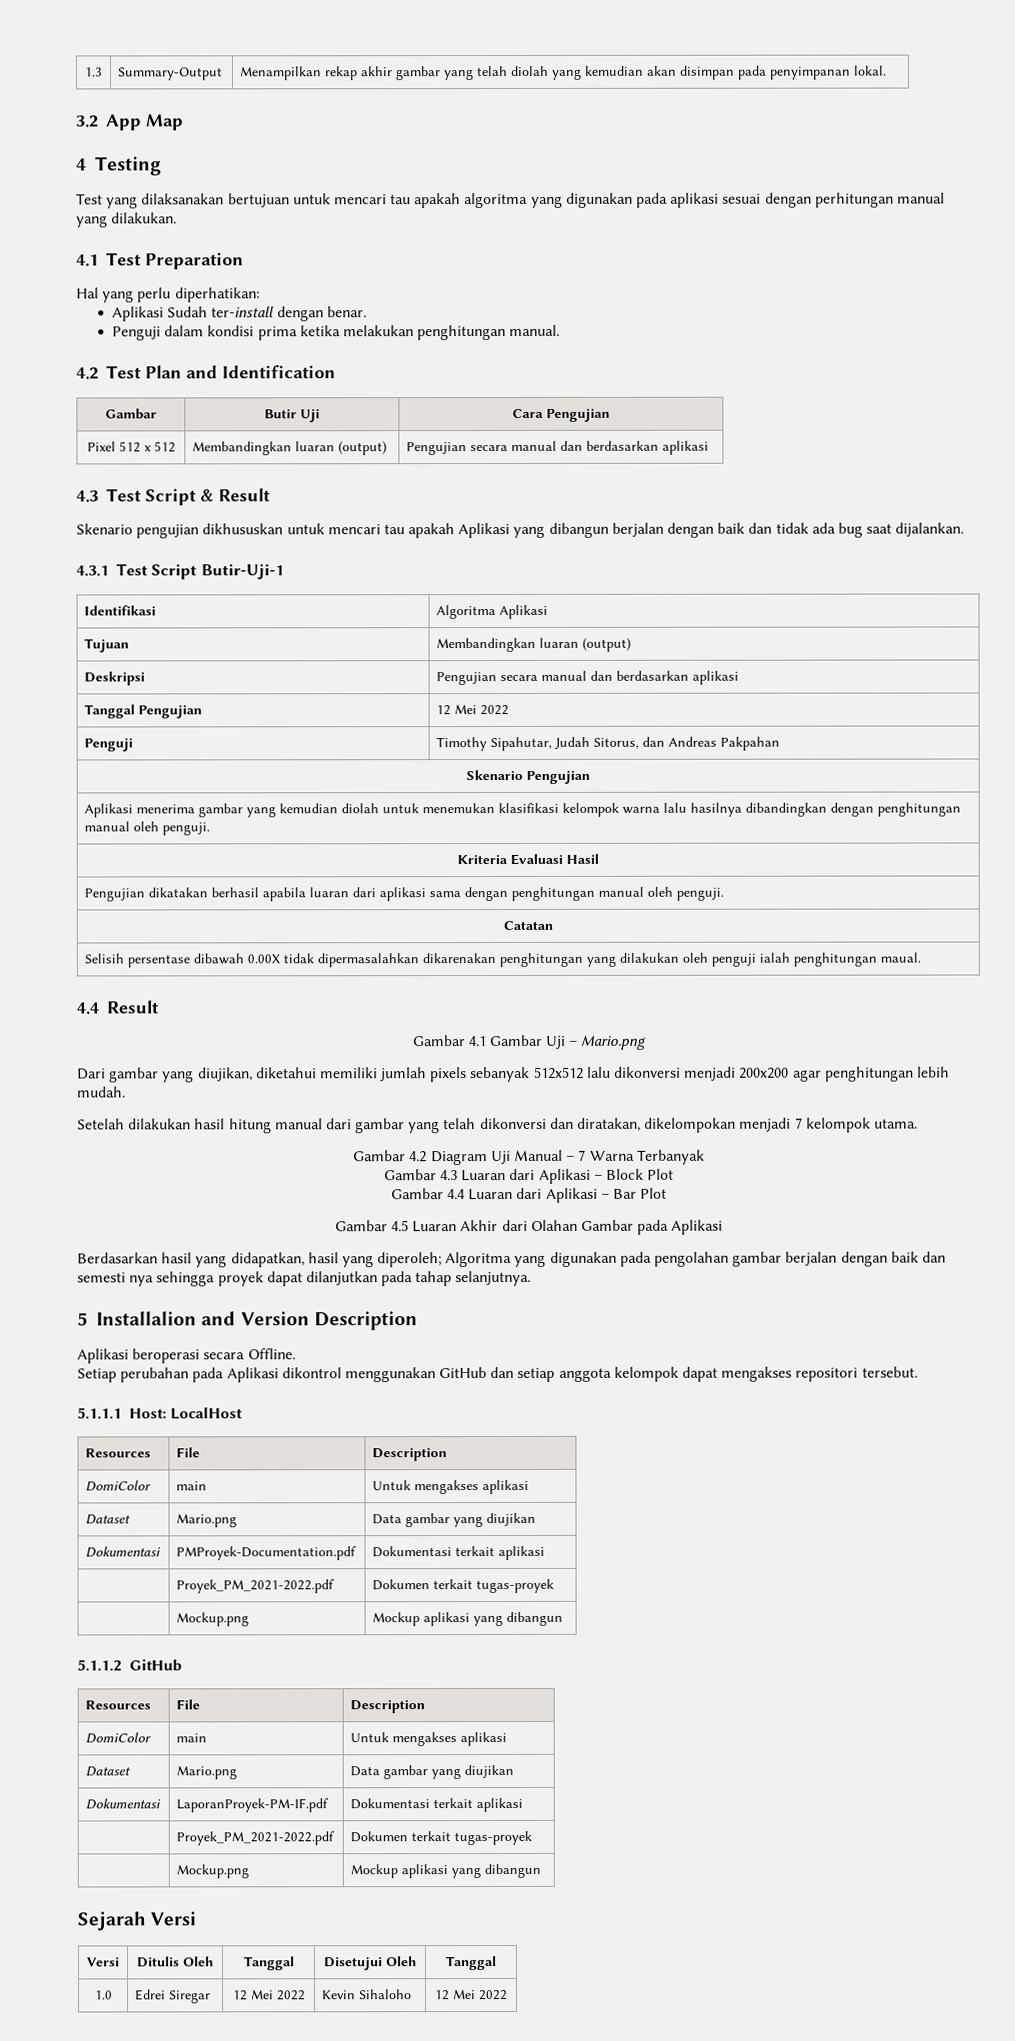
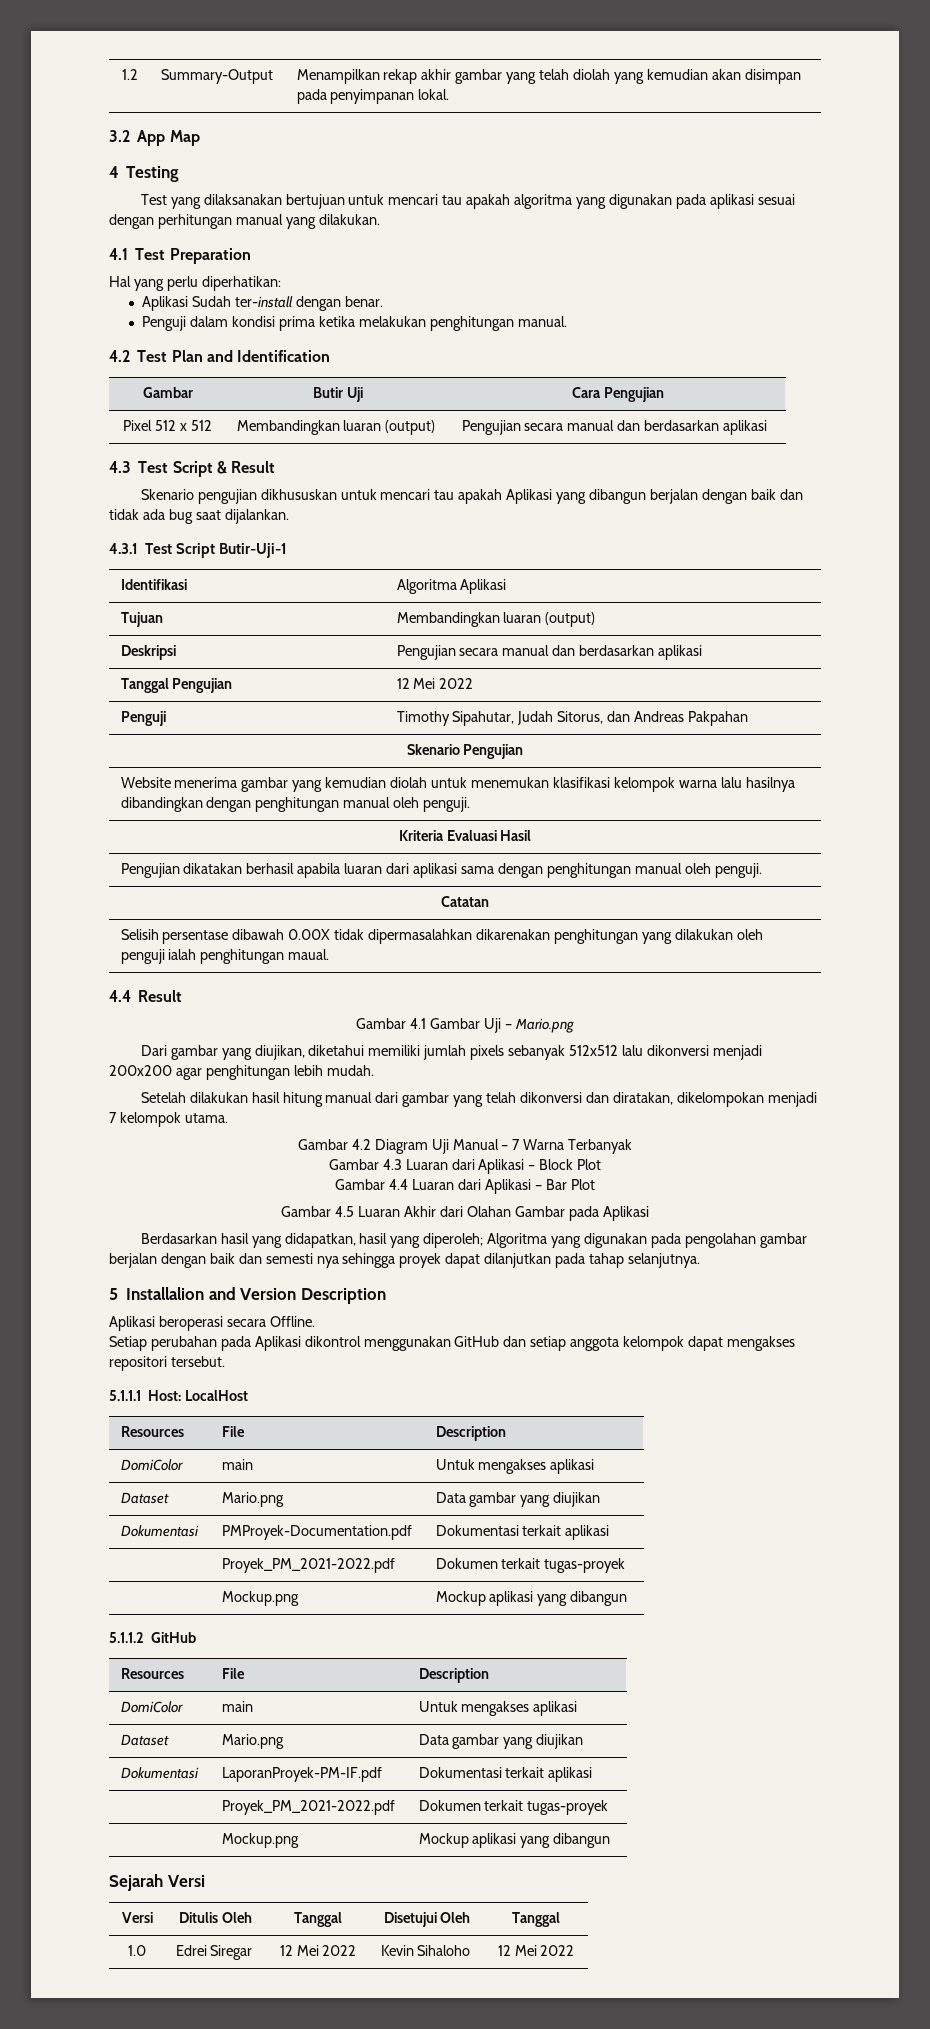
- 1.3 | Summary-Output | Menampilkan rekap akhir gambar yang telah diolah yang kemudian akan disimpan pada penyimpanan lokal.
+ 1.2 | Summary-Output | Menampilkan rekap akhir gambar yang telah diolah yang kemudian akan disimpan pada penyimpanan lokal.
- Aplikasi menerima gambar yang kemudian diolah untuk menemukan klasifikasi kelompok warna lalu hasilnya dibandingkan dengan penghitungan manual oleh penguji.
+ Website menerima gambar yang kemudian diolah untuk menemukan klasifikasi kelompok warna lalu hasilnya dibandingkan dengan penghitungan manual oleh penguji.

